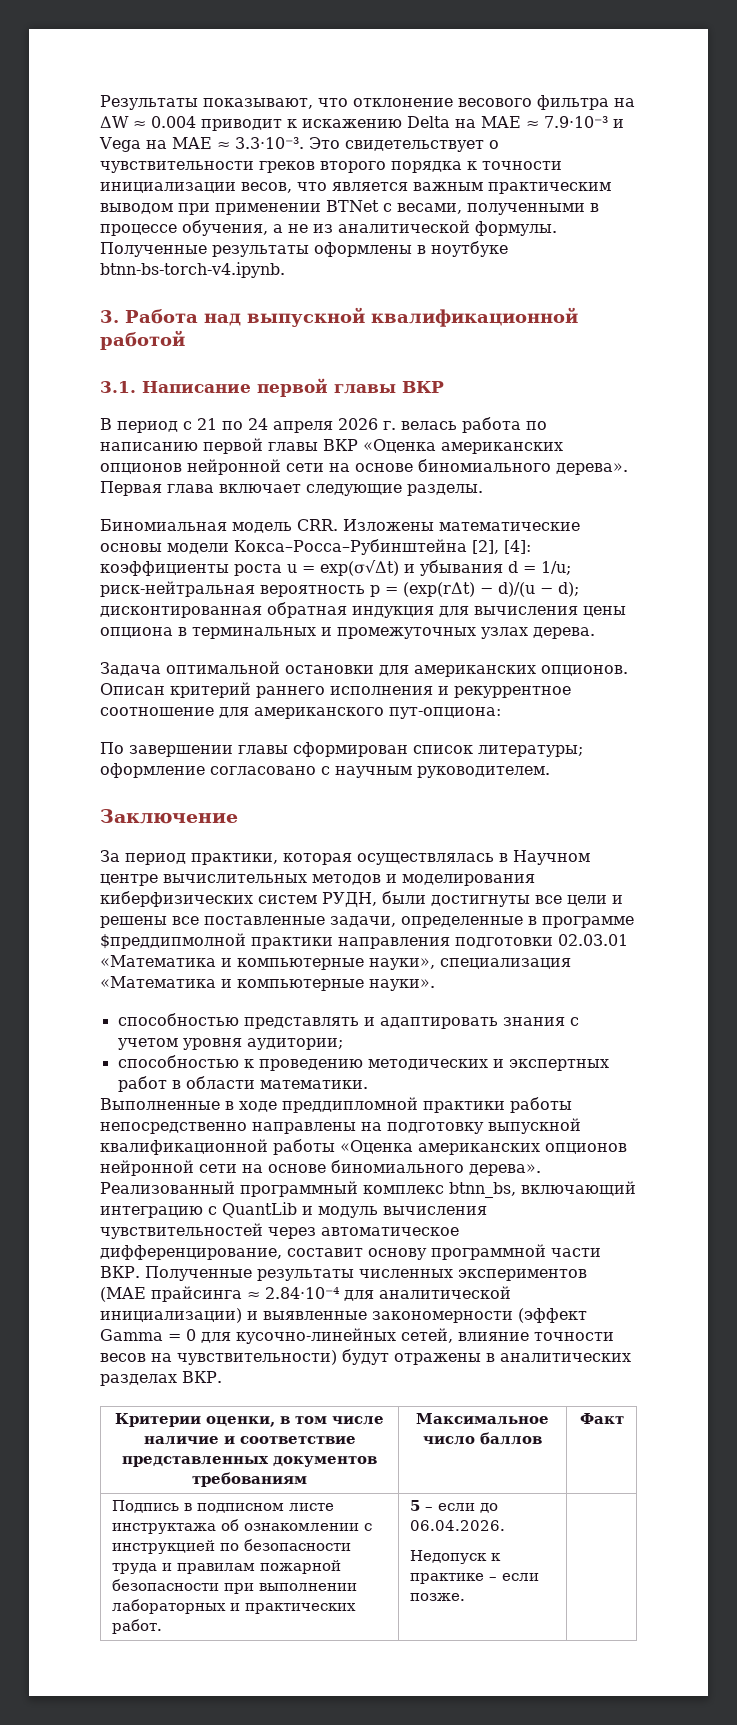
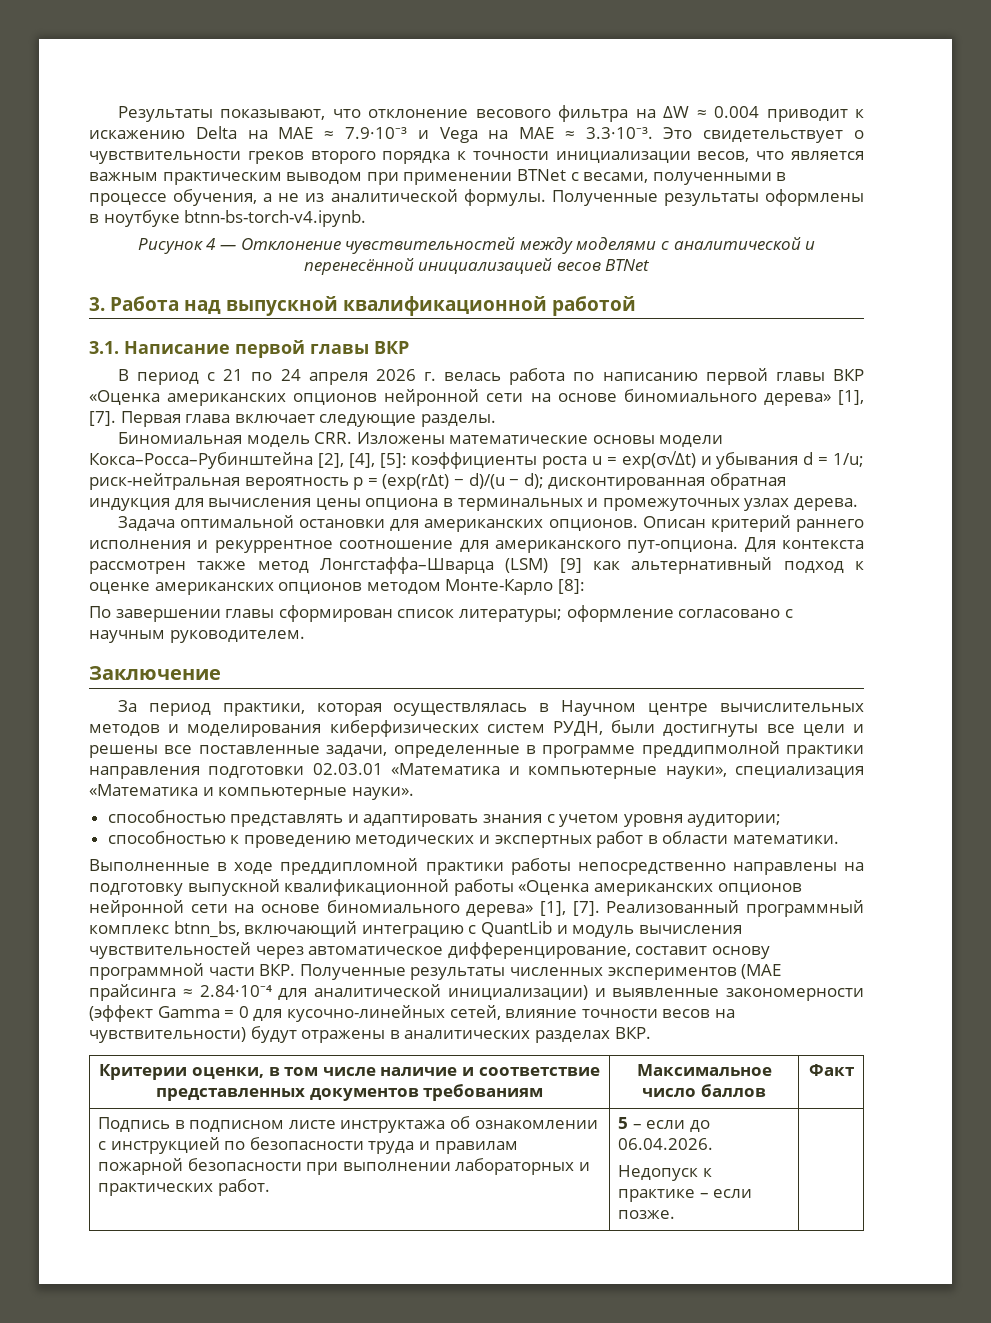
+ Рисунок 4 — Отклонение чувствительностей между моделями с аналитической и перенесённой инициализацией весов BTNet
- В период с 21 по 24 апреля 2026 г. велась работа по написанию первой главы ВКР «Оценка американских опционов нейронной сети на основе биномиального дерева».
+ В период с 21 по 24 апреля 2026 г. велась работа по написанию первой главы ВКР «Оценка американских опционов нейронной сети на основе биномиального дерева» [1], [7].
- Биномиальная модель CRR. Изложены математические основы модели Кокса–Росса–Рубинштейна [2], [4]: коэффициенты роста u = exp(σ√Δt) и убывания d = 1/u; риск-нейтральная вероятность p = (exp(rΔt) − d)/(u − d); дисконтированная обратная индукция для вычисления цены опциона в терминальных и промежуточных узлах дерева.
+ Биномиальная модель CRR. Изложены математические основы модели Кокса–Росса–Рубинштейна [2], [4], [5]: коэффициенты роста u = exp(σ√Δt) и убывания d = 1/u; риск-нейтральная вероятность p = (exp(rΔt) − d)/(u − d); дисконтированная обратная индукция для вычисления цены опциона в терминальных и промежуточных узлах дерева.
- Описан критерий раннего исполнения и рекуррентное соотношение для американского пут-опциона:
+ Описан критерий раннего исполнения и рекуррентное соотношение для американского пут-опциона. Для контекста рассмотрен также метод Лонгстаффа–Шварца (LSM) [9] как альтернативный подход к оценке американских опционов методом Монте-Карло [8]:
- За период практики, которая осуществлялась в Научном центре вычислительных методов и моделирования киберфизических систем РУДН, были достигнуты все цели и решены все поставленные задачи, определенные в программе $преддипмолной практики направления подготовки 02.03.01 «Математика и компьютерные науки», специализация «Математика и компьютерные науки».
+ За период практики, которая осуществлялась в Научном центре вычислительных методов и моделирования киберфизических систем РУДН, были достигнуты все цели и решены все поставленные задачи, определенные в программе преддипмолной практики направления подготовки 02.03.01 «Математика и компьютерные науки», специализация «Математика и компьютерные науки».
- Выполненные в ходе преддипломной практики работы непосредственно направлены на подготовку выпускной квалификационной работы «Оценка американских опционов нейронной сети на основе биномиального дерева».
+ Выполненные в ходе преддипломной практики работы непосредственно направлены на подготовку выпускной квалификационной работы «Оценка американских опционов нейронной сети на основе биномиального дерева» [1], [7].

